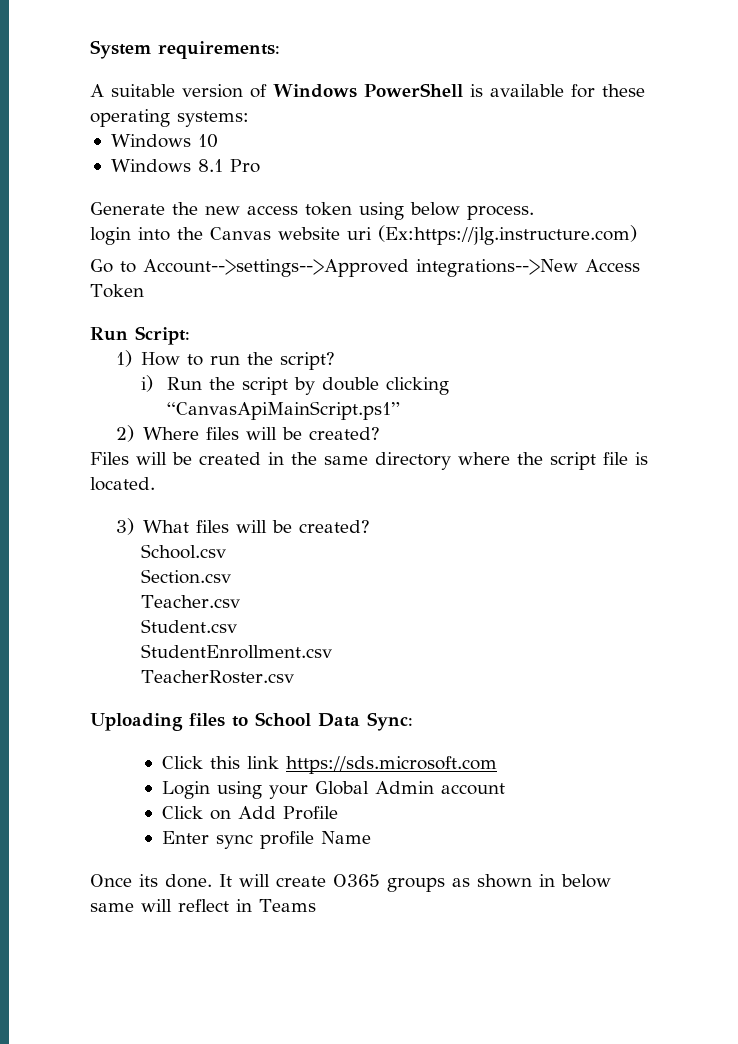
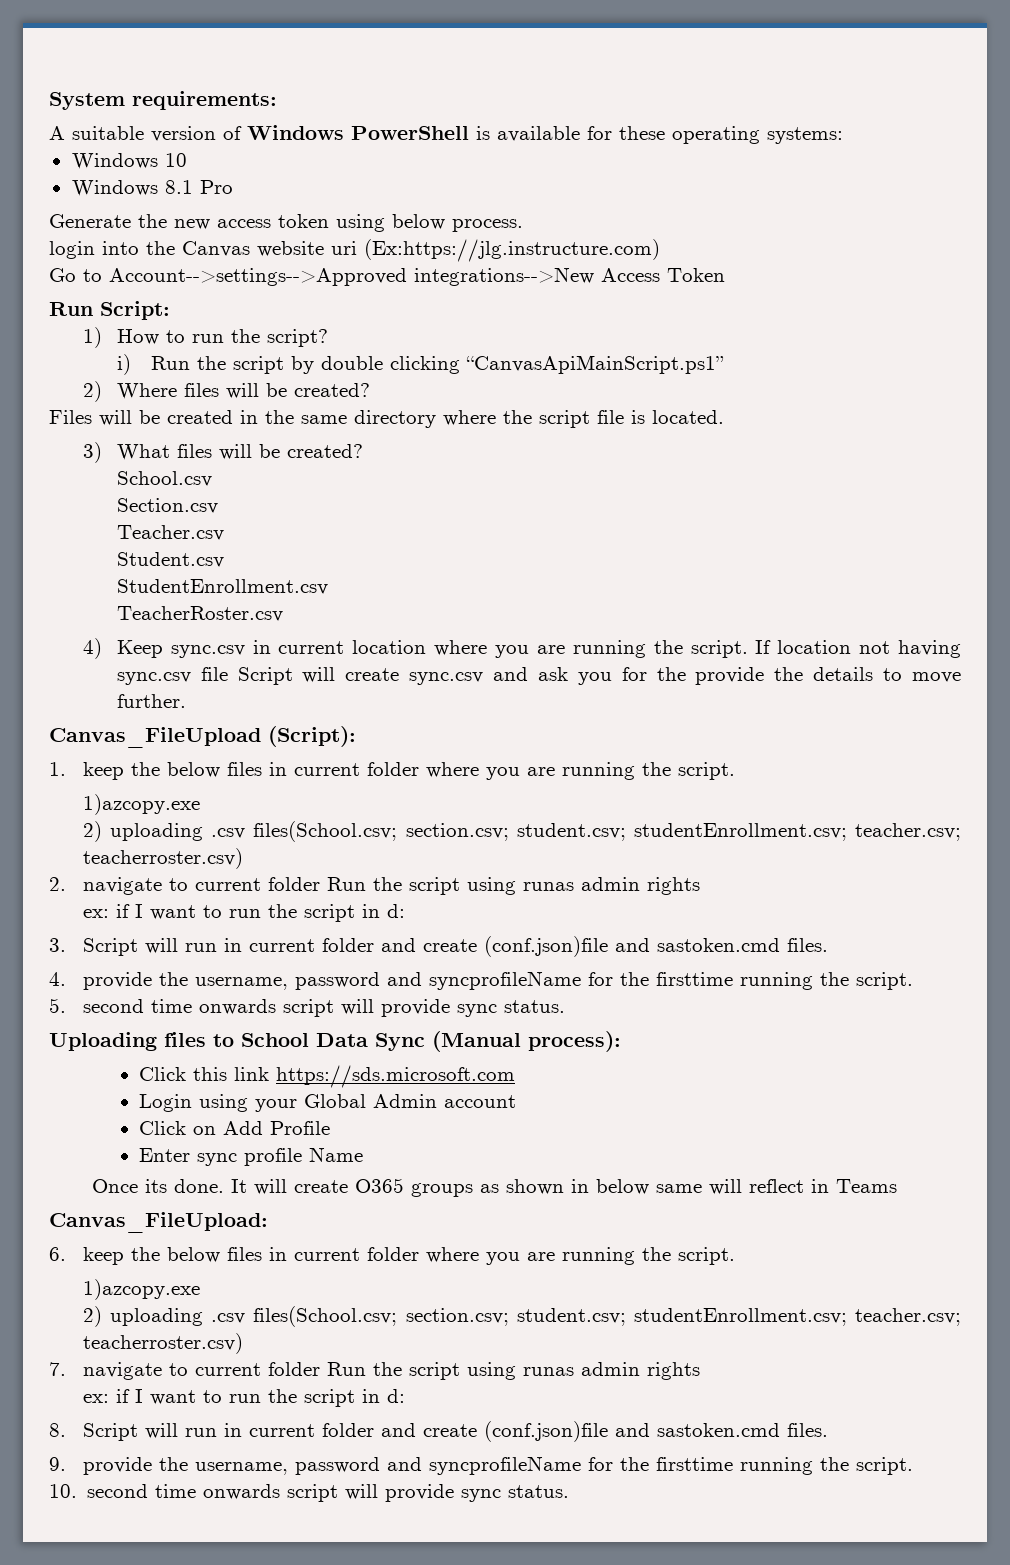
+ 4) Keep sync.csv in current location where you are running the script. If location not having sync.csv file Script will create sync.csv and ask you for the provide the details to move further.
+ Canvas_FileUpload (Script):
+ 1. keep the below files in current folder where you are running the script.
+ 1)azcopy.exe
+ 2) uploading .csv files(School.csv; section.csv; student.csv; studentEnrollment.csv; teacher.csv; teacherroster.csv)
+ 2. navigate to current folder Run the script using runas admin rights
+ ex: if I want to run the script in d:
+ 3. Script will run in current folder and create (conf.json)file and sastoken.cmd files.
+ 4. provide the username, password and syncprofileName for the firsttime running the script.
+ 5. second time onwards script will provide sync status.
- Uploading files to School Data Sync:
+ Uploading files to School Data Sync (Manual process):
+ Canvas_FileUpload:
+ 6. keep the below files in current folder where you are running the script.
+ 1)azcopy.exe
+ 2) uploading .csv files(School.csv; section.csv; student.csv; studentEnrollment.csv; teacher.csv; teacherroster.csv)
+ 7. navigate to current folder Run the script using runas admin rights
+ ex: if I want to run the script in d:
+ 8. Script will run in current folder and create (conf.json)file and sastoken.cmd files.
+ 9. provide the username, password and syncprofileName for the firsttime running the script.
+ 10. second time onwards script will provide sync status.

